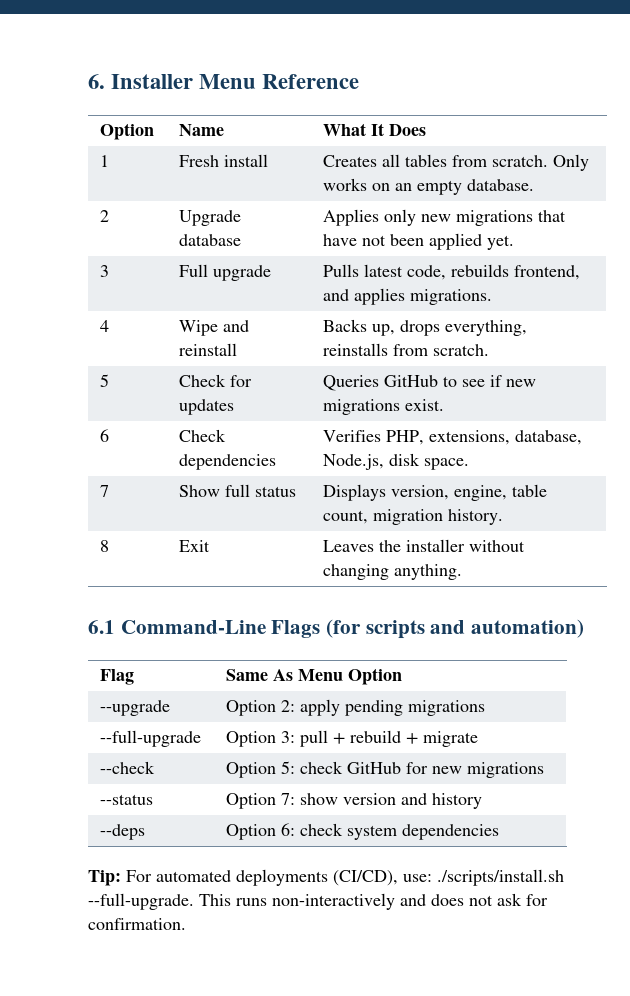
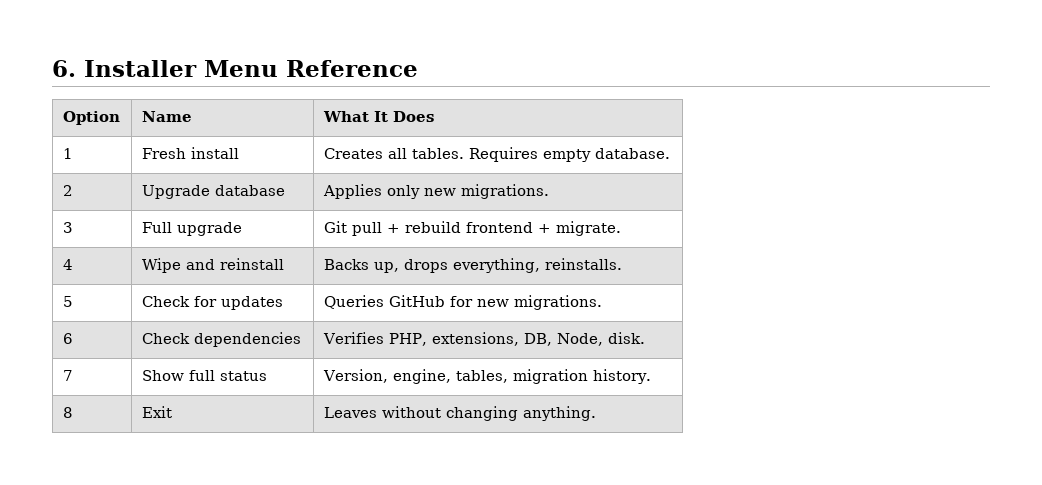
- 1 | Fresh install | Creates all tables from scratch. Only works on an empty database.
+ 1 | Fresh install | Creates all tables. Requires empty database.
- 2 | Upgrade database | Applies only new migrations that have not been applied yet.
- 3 | Full upgrade | Pulls latest code, rebuilds frontend, and applies migrations.
+ 2 | Upgrade database | Applies only new migrations.
+ 3 | Full upgrade | Git pull + rebuild frontend + migrate.
- 4 | Wipe and reinstall | Backs up, drops everything, reinstalls from scratch.
+ 4 | Wipe and reinstall | Backs up, drops everything, reinstalls.
- 5 | Check for updates | Queries GitHub to see if new migrations exist.
+ 5 | Check for updates | Queries GitHub for new migrations.
- 6 | Check dependencies | Verifies PHP, extensions, database, Node.js, disk space.
+ 6 | Check dependencies | Verifies PHP, extensions, DB, Node, disk.
- 7 | Show full status | Displays version, engine, table count, migration history.
+ 7 | Show full status | Version, engine, tables, migration history.
- 8 | Exit | Leaves the installer without changing anything.
+ 8 | Exit | Leaves without changing anything.
- 6.1 Command-Line Flags (for scripts and automation)
- Flag | Same As Menu Option
- --upgrade | Option 2: apply pending migrations
- --full-upgrade | Option 3: pull + rebuild + migrate
- --check | Option 5: check GitHub for new migrations
- --status | Option 7: show version and history
- --deps | Option 6: check system dependencies
- Tip: For automated deployments (CI/CD), use: ./scripts/install.sh --full-upgrade. This runs non-interactively and does not ask for confirmation.

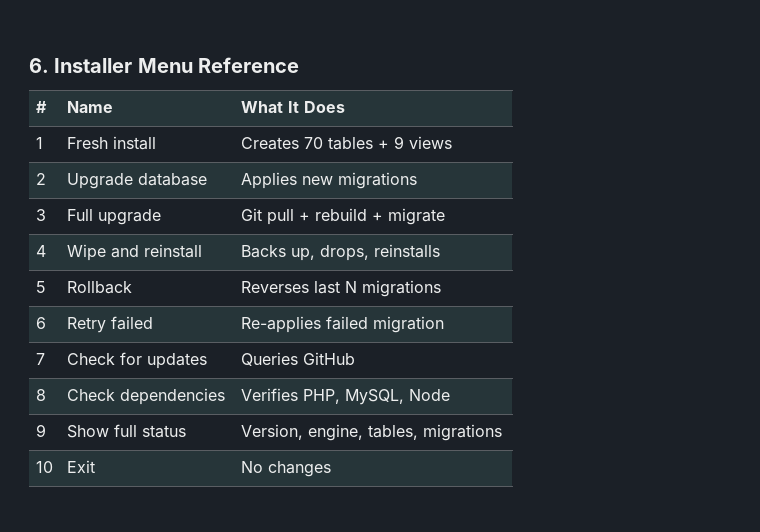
- Option | Name | What It Does
+ # | Name | What It Does
- 1 | Fresh install | Creates all tables. Requires empty database.
+ 1 | Fresh install | Creates 70 tables + 9 views
- 2 | Upgrade database | Applies only new migrations.
+ 2 | Upgrade database | Applies new migrations
- 3 | Full upgrade | Git pull + rebuild frontend + migrate.
+ 3 | Full upgrade | Git pull + rebuild + migrate
- 4 | Wipe and reinstall | Backs up, drops everything, reinstalls.
- 5 | Check for updates | Queries GitHub for new migrations.
- 6 | Check dependencies | Verifies PHP, extensions, DB, Node, disk.
- 7 | Show full status | Version, engine, tables, migration history.
- 8 | Exit | Leaves without changing anything.
+ 4 | Wipe and reinstall | Backs up, drops, reinstalls
+ 5 | Rollback | Reverses last N migrations
+ 6 | Retry failed | Re-applies failed migration
+ 7 | Check for updates | Queries GitHub
+ 8 | Check dependencies | Verifies PHP, MySQL, Node
+ 9 | Show full status | Version, engine, tables, migrations
+ 10 | Exit | No changes

